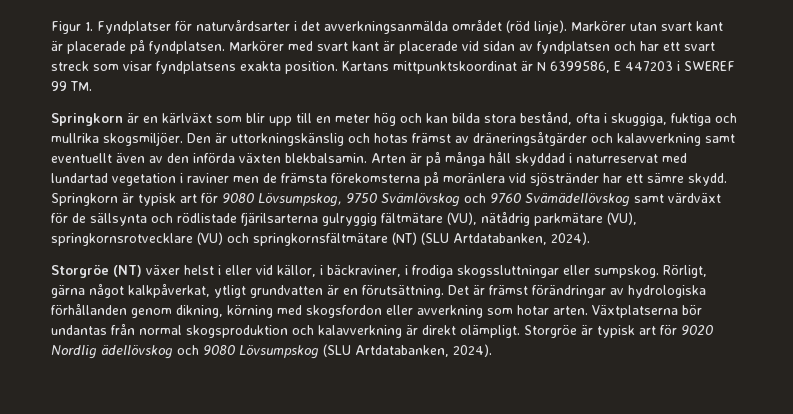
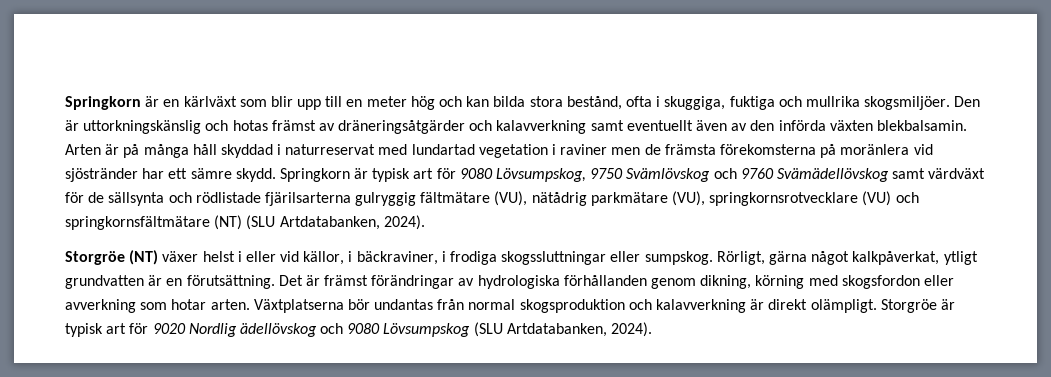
- Figur 1. Fyndplatser för naturvårdsarter i det avverkningsanmälda området (röd linje). Markörer utan svart kant är placerade på fyndplatsen. Markörer med svart kant är placerade vid sidan av fyndplatsen och har ett svart streck som visar fyndplatsens exakta position. Kartans mittpunktskoordinat är N 6399586, E 447203 i SWEREF 99 TM.

